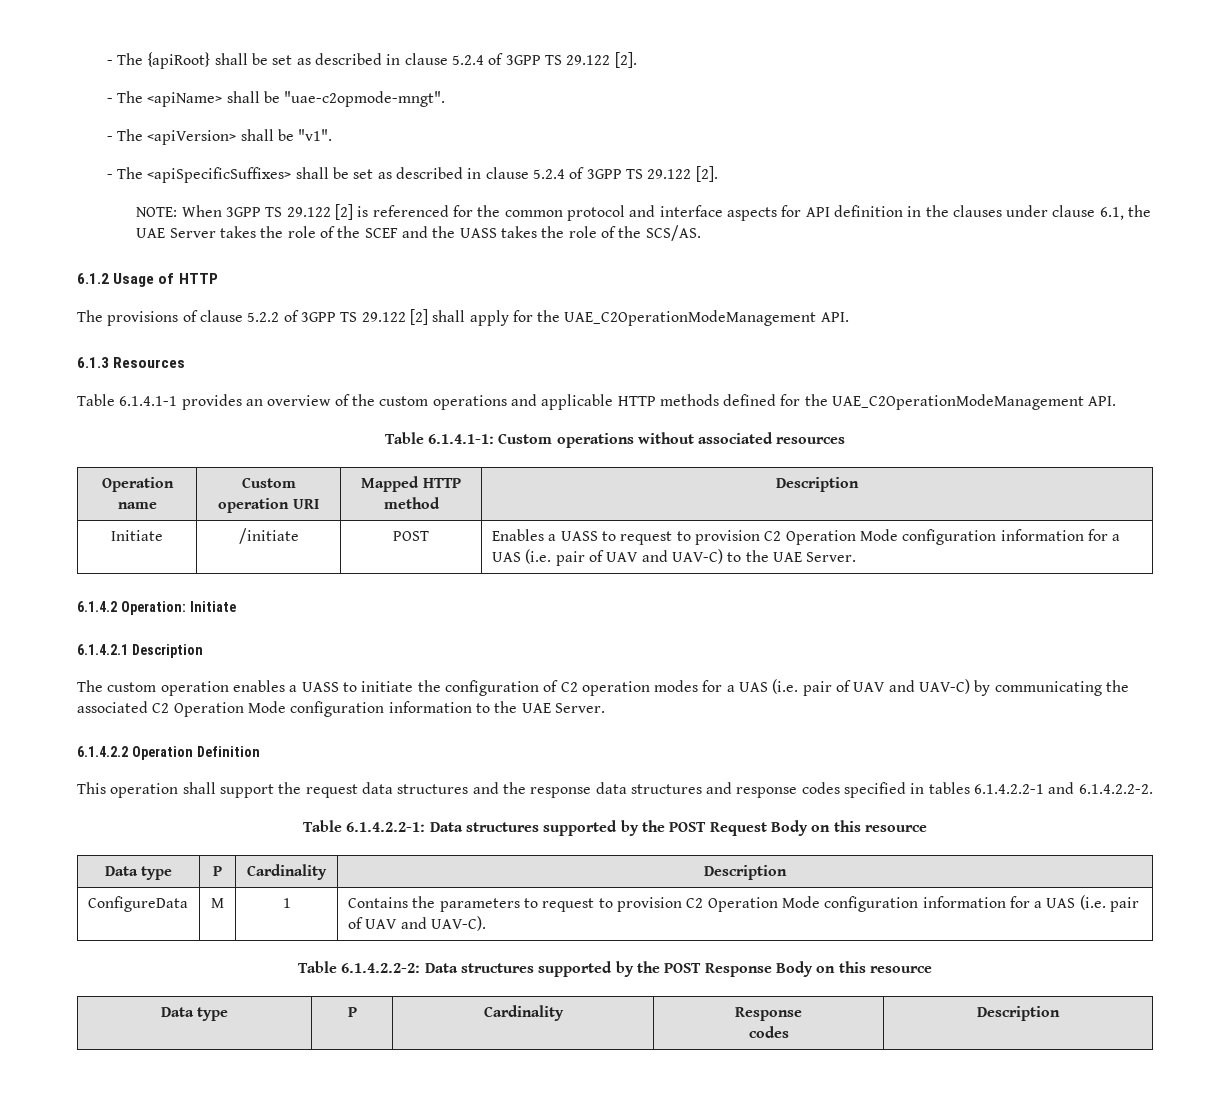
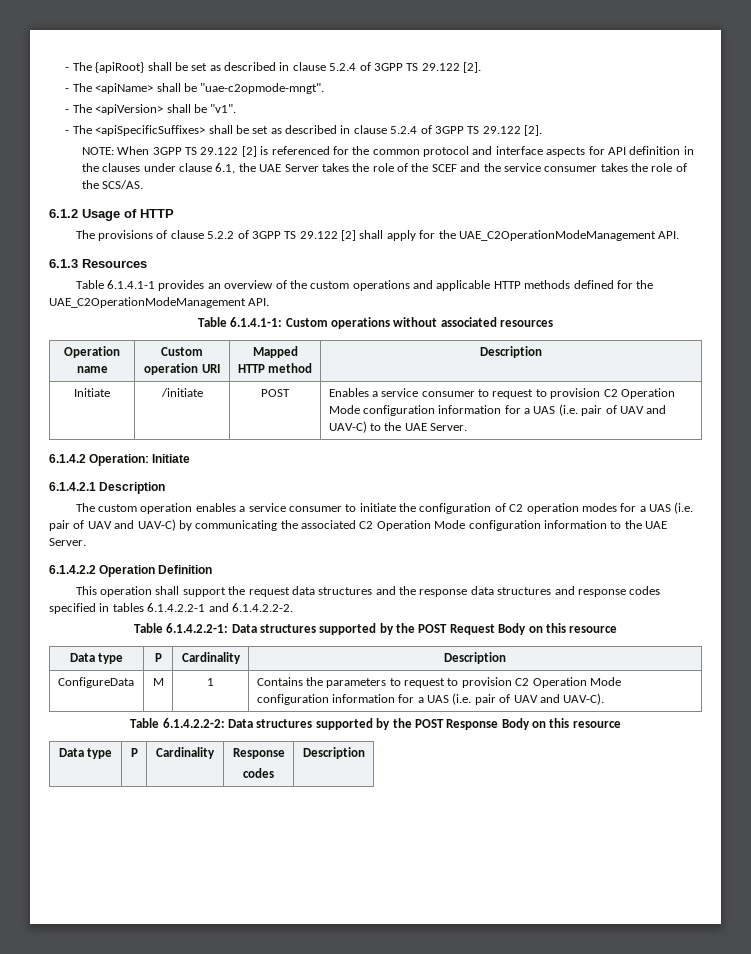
- NOTE: When 3GPP TS 29.122 [2] is referenced for the common protocol and interface aspects for API definition in the clauses under clause 6.1, the UAE Server takes the role of the SCEF and the UASS takes the role of the SCS/AS.
+ NOTE: When 3GPP TS 29.122 [2] is referenced for the common protocol and interface aspects for API definition in the clauses under clause 6.1, the UAE Server takes the role of the SCEF and the service consumer takes the role of the SCS/AS.
- Initiate | /initiate | POST | Enables a UASS to request to provision C2 Operation Mode configuration information for a UAS (i.e. pair of UAV and UAV-C) to the UAE Server.
+ Initiate | /initiate | POST | Enables a service consumer to request to provision C2 Operation Mode configuration information for a UAS (i.e. pair of UAV and UAV-C) to the UAE Server.
- The custom operation enables a UASS to initiate the configuration of C2 operation modes for a UAS (i.e. pair of UAV and UAV-C) by communicating the associated C2 Operation Mode configuration information to the UAE Server.
+ The custom operation enables a service consumer to initiate the configuration of C2 operation modes for a UAS (i.e. pair of UAV and UAV-C) by communicating the associated C2 Operation Mode configuration information to the UAE Server.

